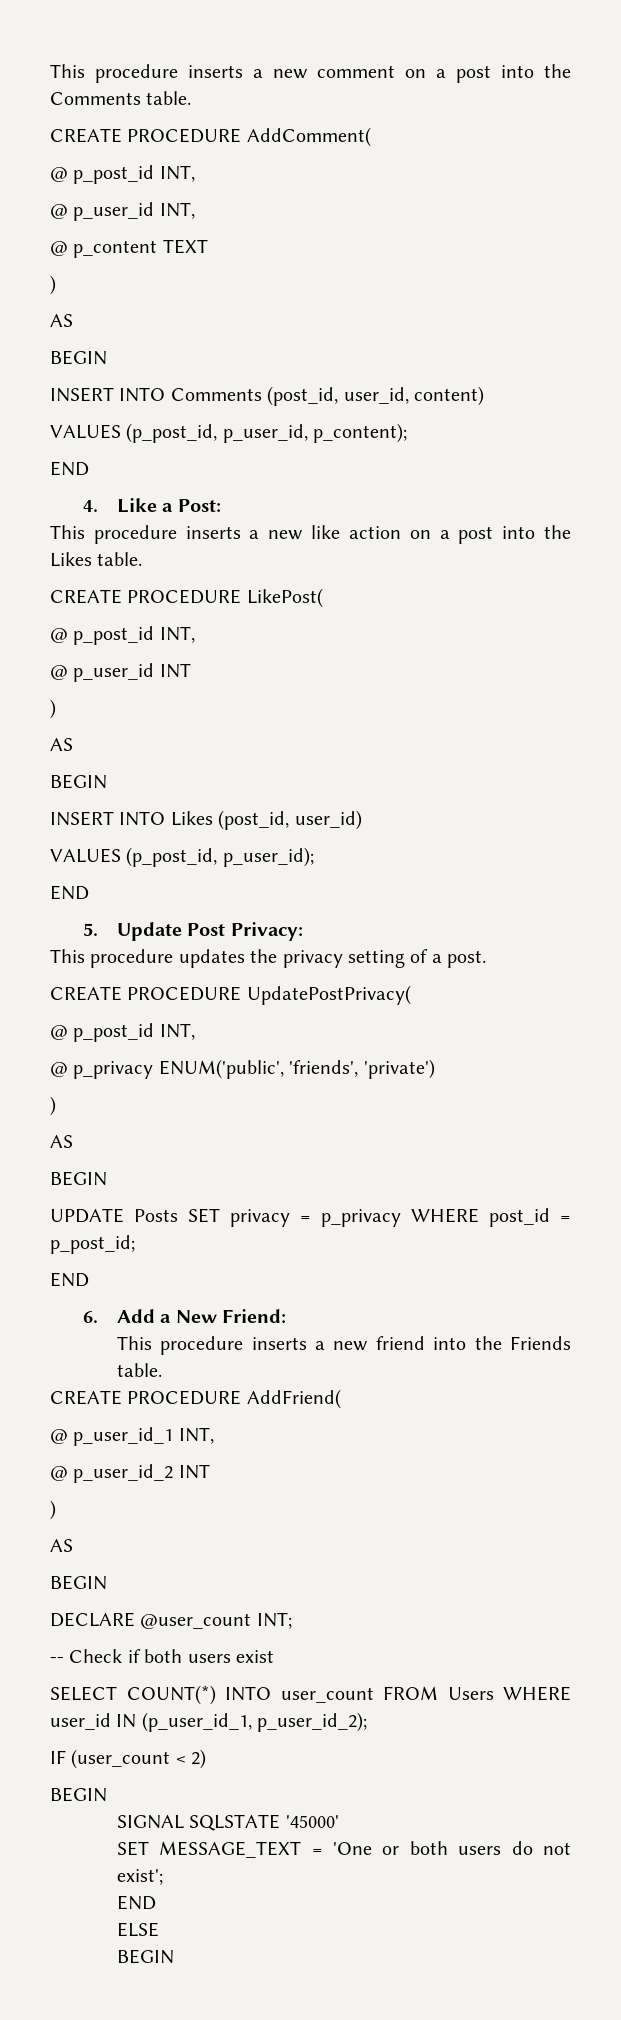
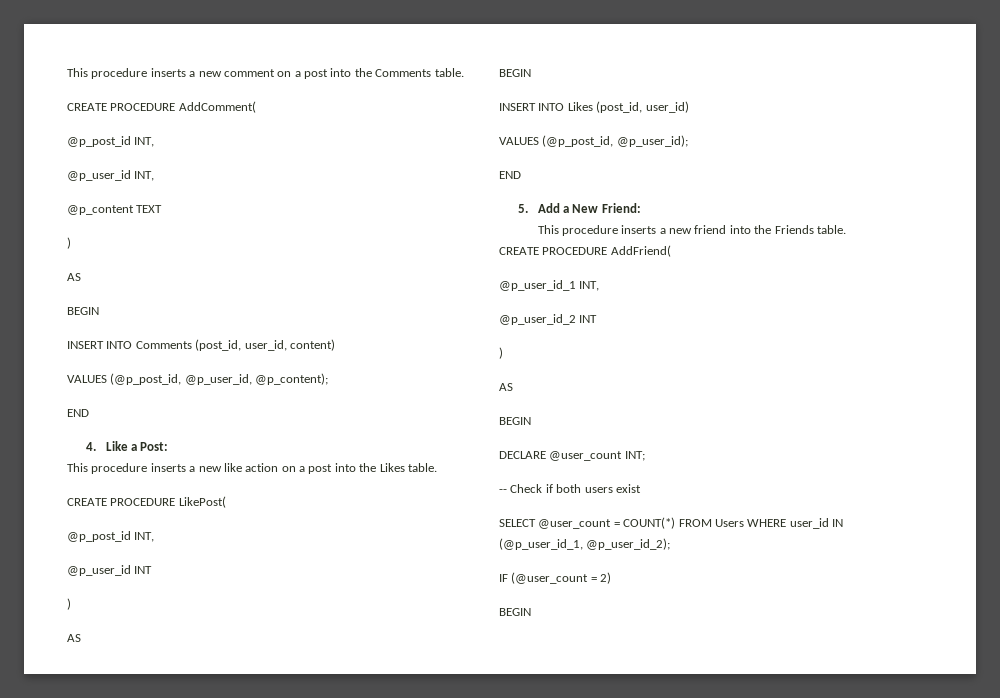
  CREATE PROCEDURE AddComment(
- @ p_post_id INT,
- @ p_user_id INT,
- @ p_content TEXT
+ @p_post_id INT,
+ @p_user_id INT,
+ @p_content TEXT
- VALUES (p_post_id, p_user_id, p_content);
+ VALUES (@p_post_id, @p_user_id, @p_content);
  CREATE PROCEDURE LikePost(
- @ p_post_id INT,
- @ p_user_id INT
+ @p_post_id INT,
+ @p_user_id INT
- VALUES (p_post_id, p_user_id);
+ VALUES (@p_post_id, @p_user_id);
  END
- 5. Update Post Privacy:
- This procedure updates the privacy setting of a post.
- CREATE PROCEDURE UpdatePostPrivacy(
- @ p_post_id INT,
- @ p_privacy ENUM('public', 'friends', 'private')
- )
- AS
- BEGIN
- UPDATE Posts SET privacy = p_privacy WHERE post_id = p_post_id;
- END
- 6. Add a New Friend:
+ 5. Add a New Friend:
- @ p_user_id_1 INT,
- @ p_user_id_2 INT
+ @p_user_id_1 INT,
+ @p_user_id_2 INT
- SELECT COUNT(*) INTO user_count FROM Users WHERE user_id IN (p_user_id_1, p_user_id_2);
+ SELECT @user_count = COUNT(*) FROM Users WHERE user_id IN (@p_user_id_1, @p_user_id_2);
- IF (user_count < 2)
+ IF (@user_count = 2)
- SIGNAL SQLSTATE '45000'
- SET MESSAGE_TEXT = 'One or both users do not exist';
- END
- ELSE
- BEGIN

